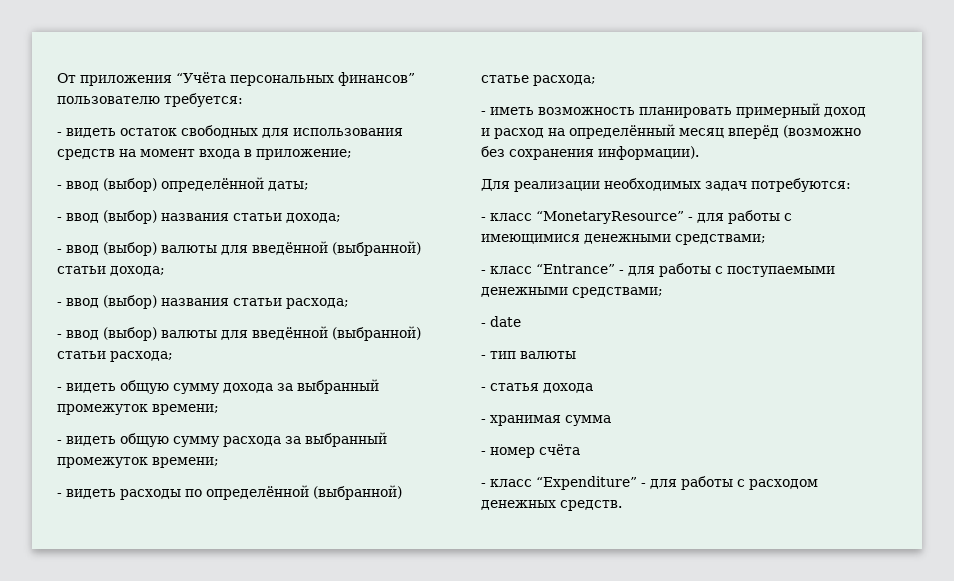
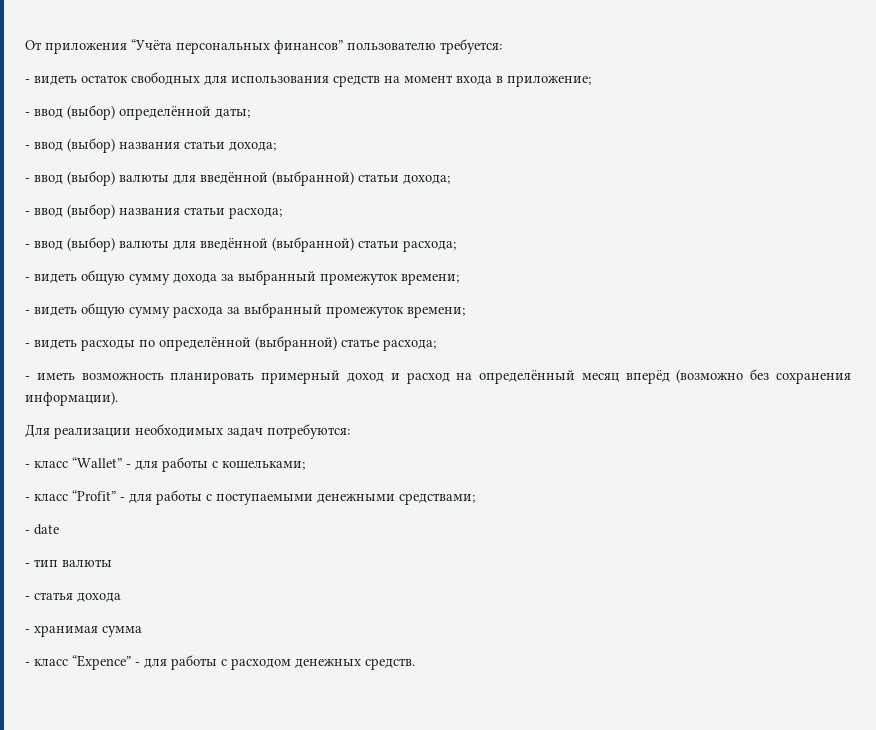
- - класс “MonetaryResource” - для работы с имеющимися денежными средствами;
- - класс “Entrance” - для работы с поступаемыми денежными средствами;
+ - класс “Wallet” - для работы с кошельками;
+ - класс “Profit” - для работы с поступаемыми денежными средствами;
- - номер счёта
- - класс “Expenditure” - для работы с расходом денежных средств.
+ - класс “Expence” - для работы с расходом денежных средств.

